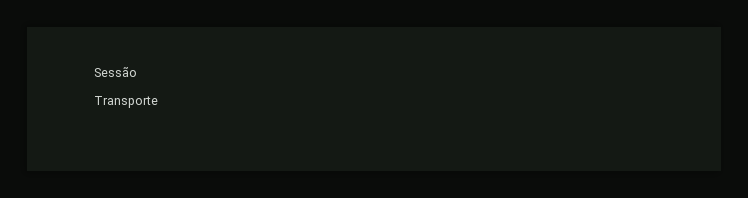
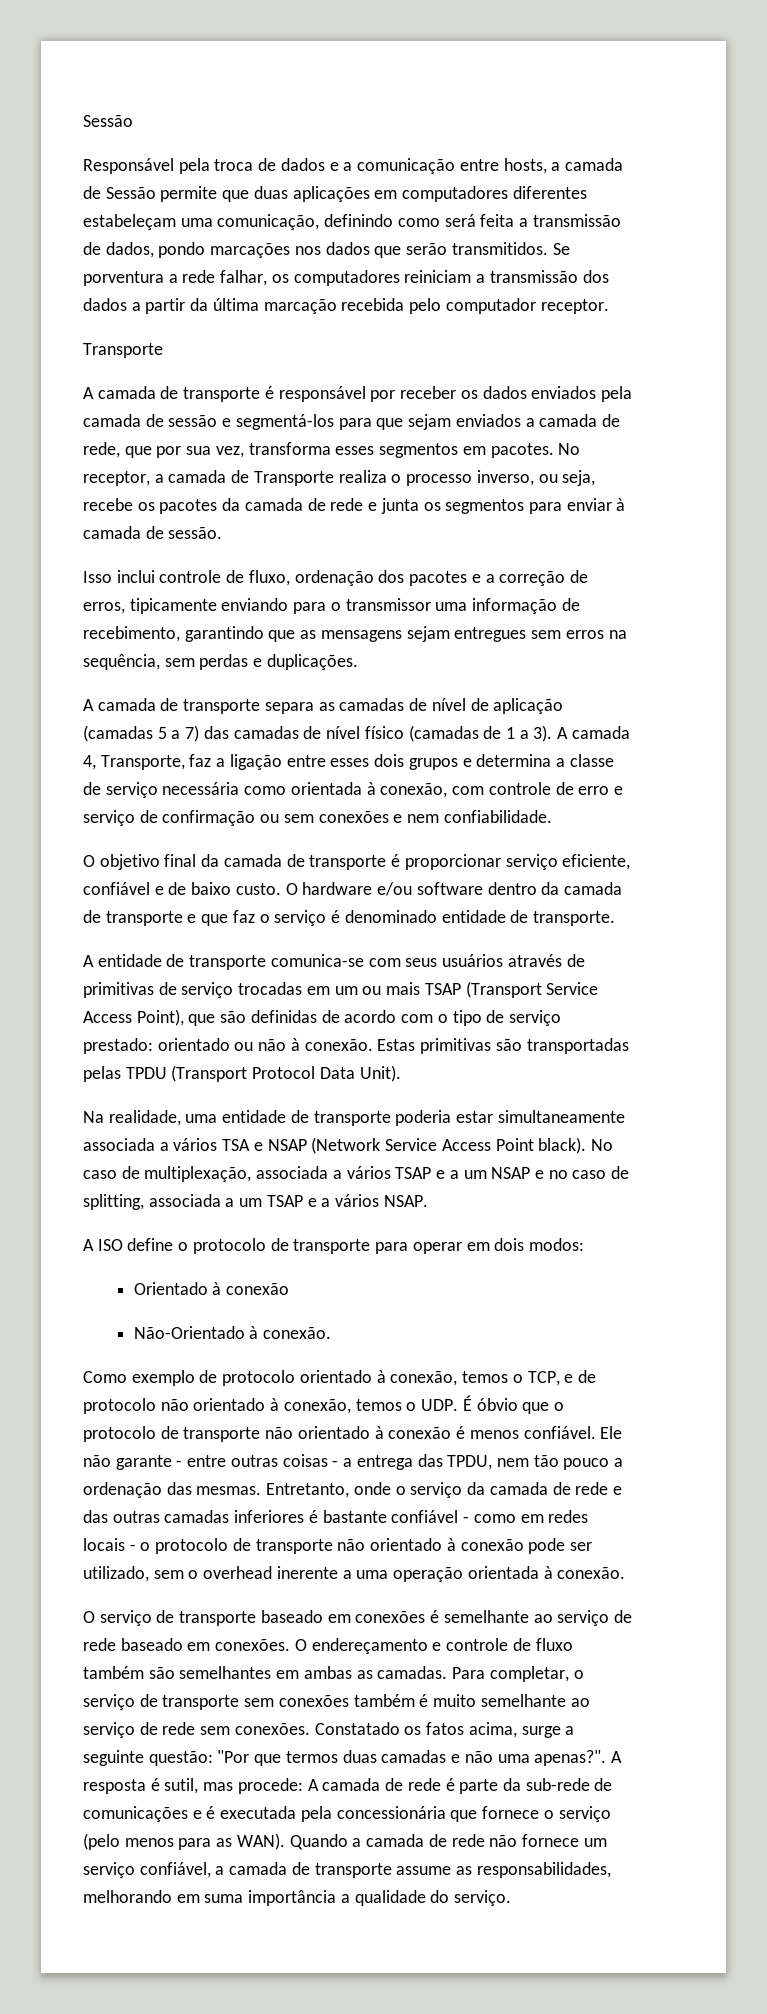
+ Responsável pela troca de dados e a comunicação entre hosts, a camada de Sessão permite que duas aplicações em computadores diferentes estabeleçam uma comunicação, definindo como será feita a transmissão de dados, pondo marcações nos dados que serão transmitidos. Se porventura a rede falhar, os computadores reiniciam a transmissão dos dados a partir da última marcação recebida pelo computador receptor.
  Transporte
+ A camada de transporte é responsável por receber os dados enviados pela camada de sessão e segmentá-los para que sejam enviados a camada de rede, que por sua vez, transforma esses segmentos em pacotes. No receptor, a camada de Transporte realiza o processo inverso, ou seja, recebe os pacotes da camada de rede e junta os segmentos para enviar à camada de sessão.
+ Isso inclui controle de fluxo, ordenação dos pacotes e a correção de erros, tipicamente enviando para o transmissor uma informação de recebimento, garantindo que as mensagens sejam entregues sem erros na sequência, sem perdas e duplicações.
+ A camada de transporte separa as camadas de nível de aplicação (camadas 5 a 7) das camadas de nível físico (camadas de 1 a 3). A camada 4, Transporte, faz a ligação entre esses dois grupos e determina a classe de serviço necessária como orientada à conexão, com controle de erro e serviço de confirmação ou sem conexões e nem confiabilidade.
+ O objetivo final da camada de transporte é proporcionar serviço eficiente, confiável e de baixo custo. O hardware e/ou software dentro da camada de transporte e que faz o serviço é denominado entidade de transporte.
+ A entidade de transporte comunica-se com seus usuários através de primitivas de serviço trocadas em um ou mais TSAP (Transport Service Access Point), que são definidas de acordo com o tipo de serviço prestado: orientado ou não à conexão. Estas primitivas são transportadas pelas TPDU (Transport Protocol Data Unit).
+ Na realidade, uma entidade de transporte poderia estar simultaneamente associada a vários TSA e NSAP (Network Service Access Point black). No caso de multiplexação, associada a vários TSAP e a um NSAP e no caso de splitting, associada a um TSAP e a vários NSAP.
+ A ISO define o protocolo de transporte para operar em dois modos:
+ Orientado à conexão
+ Não-Orientado à conexão.
+ Como exemplo de protocolo orientado à conexão, temos o TCP, e de protocolo não orientado à conexão, temos o UDP. É óbvio que o protocolo de transporte não orientado à conexão é menos confiável. Ele não garante - entre outras coisas - a entrega das TPDU, nem tão pouco a ordenação das mesmas. Entretanto, onde o serviço da camada de rede e das outras camadas inferiores é bastante confiável - como em redes locais - o protocolo de transporte não orientado à conexão pode ser utilizado, sem o overhead inerente a uma operação orientada à conexão.
+ O serviço de transporte baseado em conexões é semelhante ao serviço de rede baseado em conexões. O endereçamento e controle de fluxo também são semelhantes em ambas as camadas. Para completar, o serviço de transporte sem conexões também é muito semelhante ao serviço de rede sem conexões. Constatado os fatos acima, surge a seguinte questão: "Por que termos duas camadas e não uma apenas?". A resposta é sutil, mas procede: A camada de rede é parte da sub-rede de comunicações e é executada pela concessionária que fornece o serviço (pelo menos para as WAN). Quando a camada de rede não fornece um serviço confiável, a camada de transporte assume as responsabilidades, melhorando em suma importância a qualidade do serviço.

